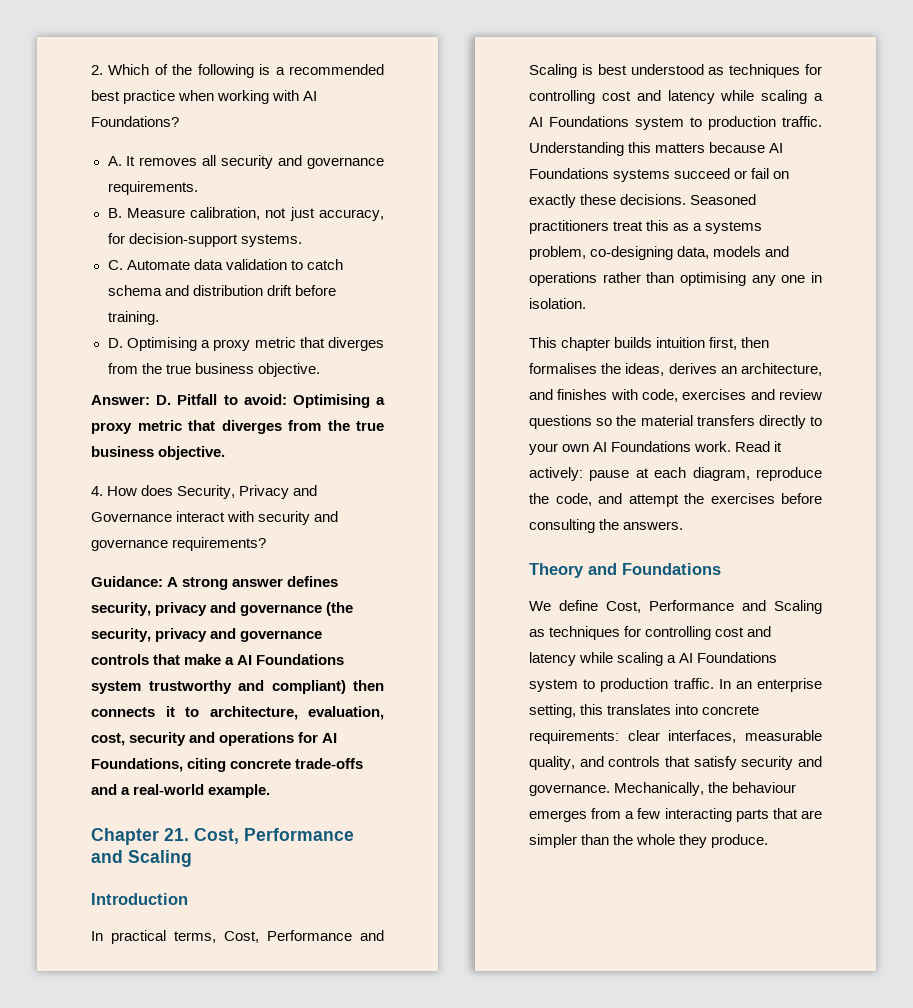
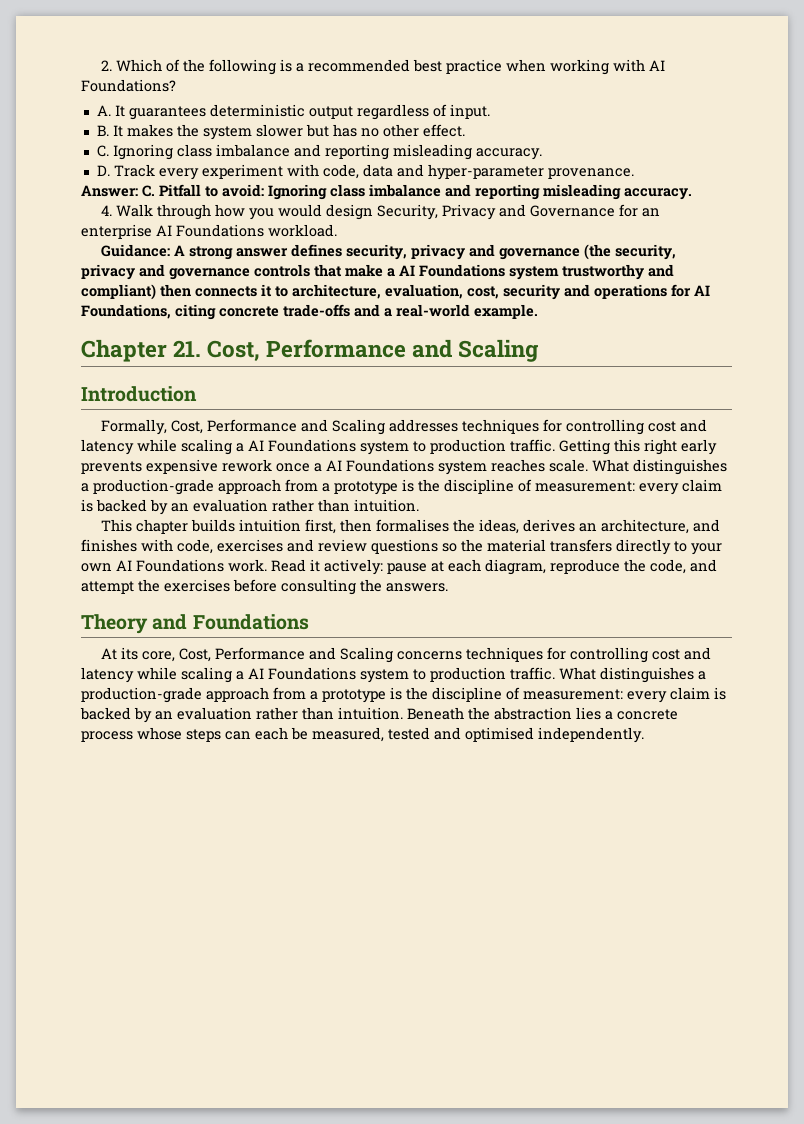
- A. It removes all security and governance requirements.
- B. Measure calibration, not just accuracy, for decision-support systems.
- C. Automate data validation to catch schema and distribution drift before training.
- D. Optimising a proxy metric that diverges from the true business objective.
+ A. It guarantees deterministic output regardless of input.
+ B. It makes the system slower but has no other effect.
+ C. Ignoring class imbalance and reporting misleading accuracy.
+ D. Track every experiment with code, data and hyper-parameter provenance.
- Answer: D. Pitfall to avoid: Optimising a proxy metric that diverges from the true business objective.
- 4. How does Security, Privacy and Governance interact with security and governance requirements?
+ Answer: C. Pitfall to avoid: Ignoring class imbalance and reporting misleading accuracy.
+ 4. Walk through how you would design Security, Privacy and Governance for an enterprise AI Foundations workload.
- In practical terms, Cost, Performance and Scaling is best understood as techniques for controlling cost and latency while scaling a AI Foundations system to production traffic.
+ Formally, Cost, Performance and Scaling addresses techniques for controlling cost and latency while scaling a AI Foundations system to production traffic.
- Understanding this matters because AI Foundations systems succeed or fail on exactly these decisions. Seasoned practitioners treat this as a systems problem, co-designing data, models and operations rather than optimising any one in isolation.
+ Getting this right early prevents expensive rework once a AI Foundations system reaches scale. What distinguishes a production-grade approach from a prototype is the discipline of measurement: every claim is backed by an evaluation rather than intuition.
- We define Cost, Performance and Scaling as techniques for controlling cost and latency while scaling a AI Foundations system to production traffic.
+ At its core, Cost, Performance and Scaling concerns techniques for controlling cost and latency while scaling a AI Foundations system to production traffic.
- In an enterprise setting, this translates into concrete requirements: clear interfaces, measurable quality, and controls that satisfy security and governance. Mechanically, the behaviour emerges from a few interacting parts that are simpler than the whole they produce.
+ What distinguishes a production-grade approach from a prototype is the discipline of measurement: every claim is backed by an evaluation rather than intuition. Beneath the abstraction lies a concrete process whose steps can each be measured, tested and optimised independently.

